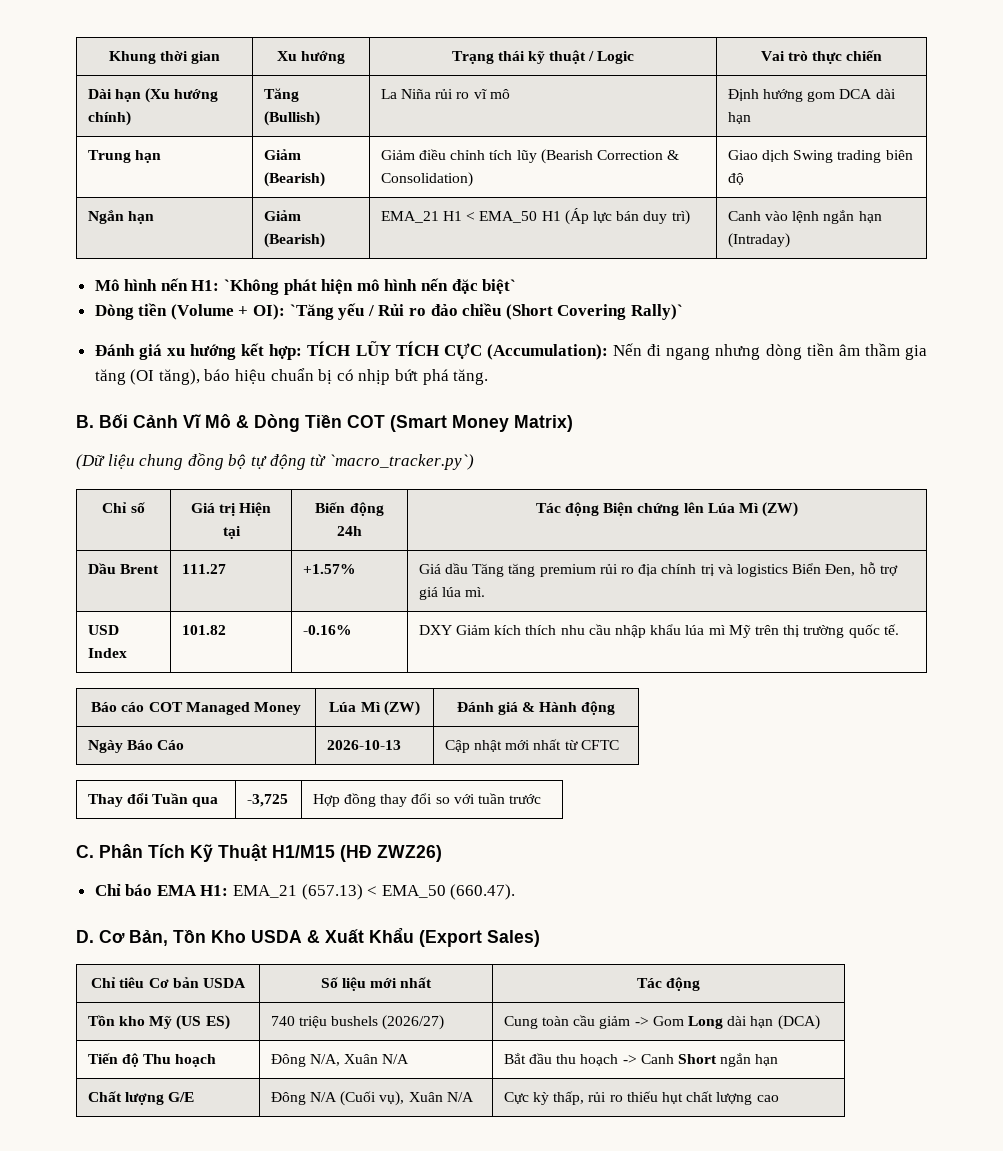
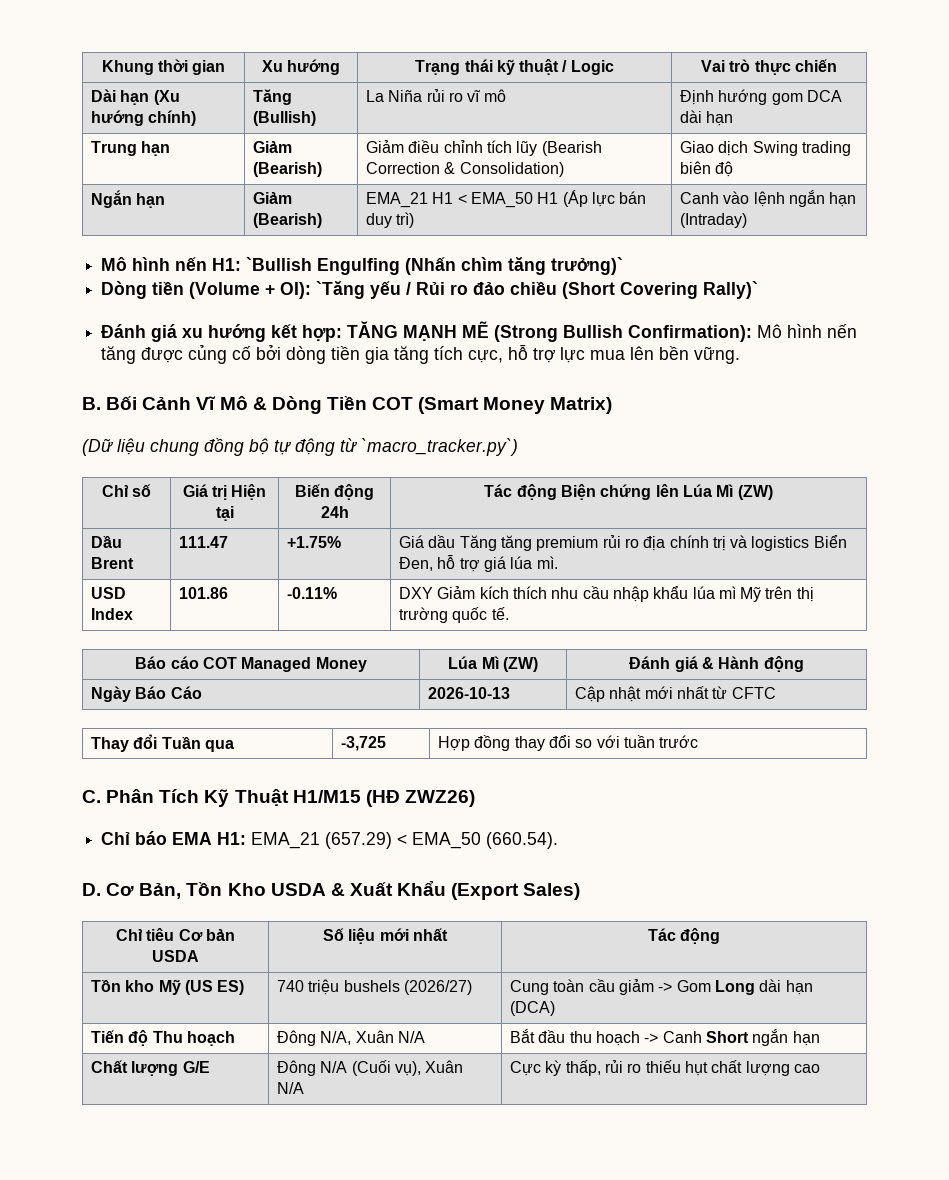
- Mô hình nến H1: `Không phát hiện mô hình nến đặc biệt`
+ Mô hình nến H1: `Bullish Engulfing (Nhấn chìm tăng trưởng)`
- Đánh giá xu hướng kết hợp: TÍCH LŨY TÍCH CỰC (Accumulation): Nến đi ngang nhưng dòng tiền âm thầm gia tăng (OI tăng), báo hiệu chuẩn bị có nhịp bứt phá tăng.
+ Đánh giá xu hướng kết hợp: TĂNG MẠNH MẼ (Strong Bullish Confirmation): Mô hình nến tăng được củng cố bởi dòng tiền gia tăng tích cực, hỗ trợ lực mua lên bền vững.
- Dầu Brent | 111.27 | +1.57% | Giá dầu Tăng tăng premium rủi ro địa chính trị và logistics Biển Đen, hỗ trợ giá lúa mì.
+ Dầu Brent | 111.47 | +1.75% | Giá dầu Tăng tăng premium rủi ro địa chính trị và logistics Biển Đen, hỗ trợ giá lúa mì.
- USD Index | 101.82 | -0.16% | DXY Giảm kích thích nhu cầu nhập khẩu lúa mì Mỹ trên thị trường quốc tế.
+ USD Index | 101.86 | -0.11% | DXY Giảm kích thích nhu cầu nhập khẩu lúa mì Mỹ trên thị trường quốc tế.
- Chỉ báo EMA H1: EMA_21 (657.13) < EMA_50 (660.47).
+ Chỉ báo EMA H1: EMA_21 (657.29) < EMA_50 (660.54).

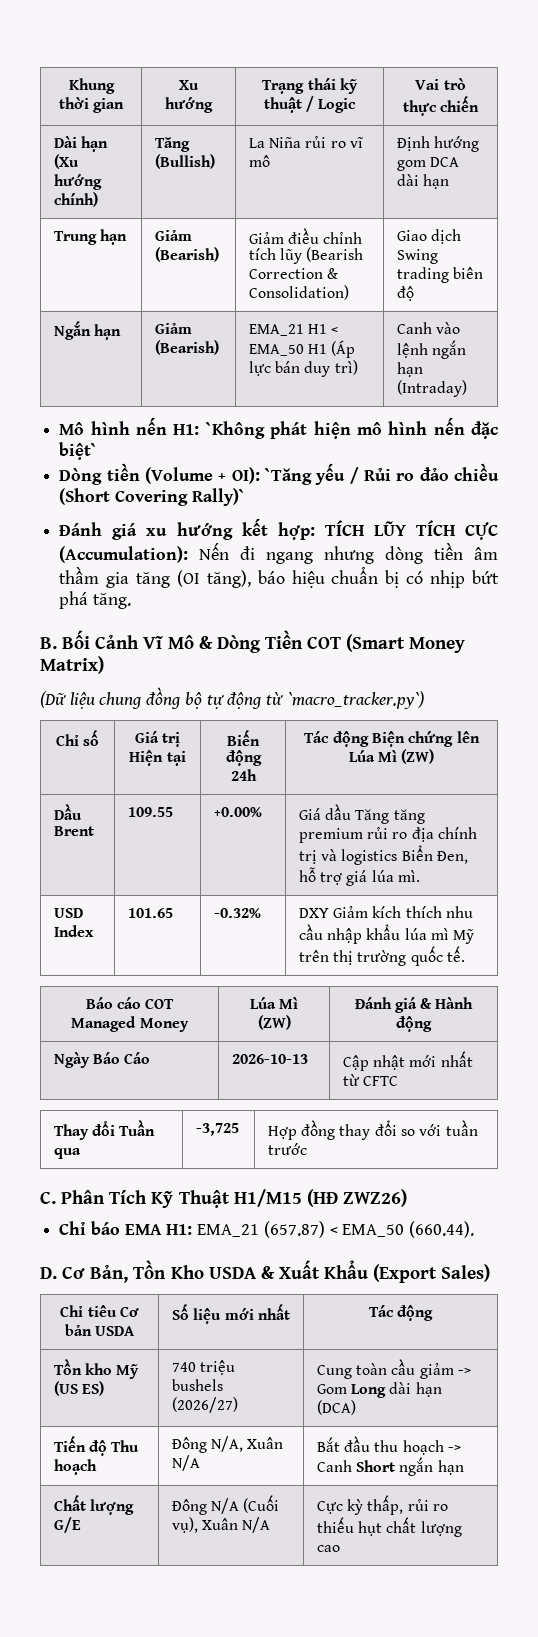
- Mô hình nến H1: `Bullish Engulfing (Nhấn chìm tăng trưởng)`
+ Mô hình nến H1: `Không phát hiện mô hình nến đặc biệt`
- Đánh giá xu hướng kết hợp: TĂNG MẠNH MẼ (Strong Bullish Confirmation): Mô hình nến tăng được củng cố bởi dòng tiền gia tăng tích cực, hỗ trợ lực mua lên bền vững.
+ Đánh giá xu hướng kết hợp: TÍCH LŨY TÍCH CỰC (Accumulation): Nến đi ngang nhưng dòng tiền âm thầm gia tăng (OI tăng), báo hiệu chuẩn bị có nhịp bứt phá tăng.
- Dầu Brent | 111.47 | +1.75% | Giá dầu Tăng tăng premium rủi ro địa chính trị và logistics Biển Đen, hỗ trợ giá lúa mì.
+ Dầu Brent | 109.55 | +0.00% | Giá dầu Tăng tăng premium rủi ro địa chính trị và logistics Biển Đen, hỗ trợ giá lúa mì.
- USD Index | 101.86 | -0.11% | DXY Giảm kích thích nhu cầu nhập khẩu lúa mì Mỹ trên thị trường quốc tế.
+ USD Index | 101.65 | -0.32% | DXY Giảm kích thích nhu cầu nhập khẩu lúa mì Mỹ trên thị trường quốc tế.
- Chỉ báo EMA H1: EMA_21 (657.29) < EMA_50 (660.54).
+ Chỉ báo EMA H1: EMA_21 (657.87) < EMA_50 (660.44).

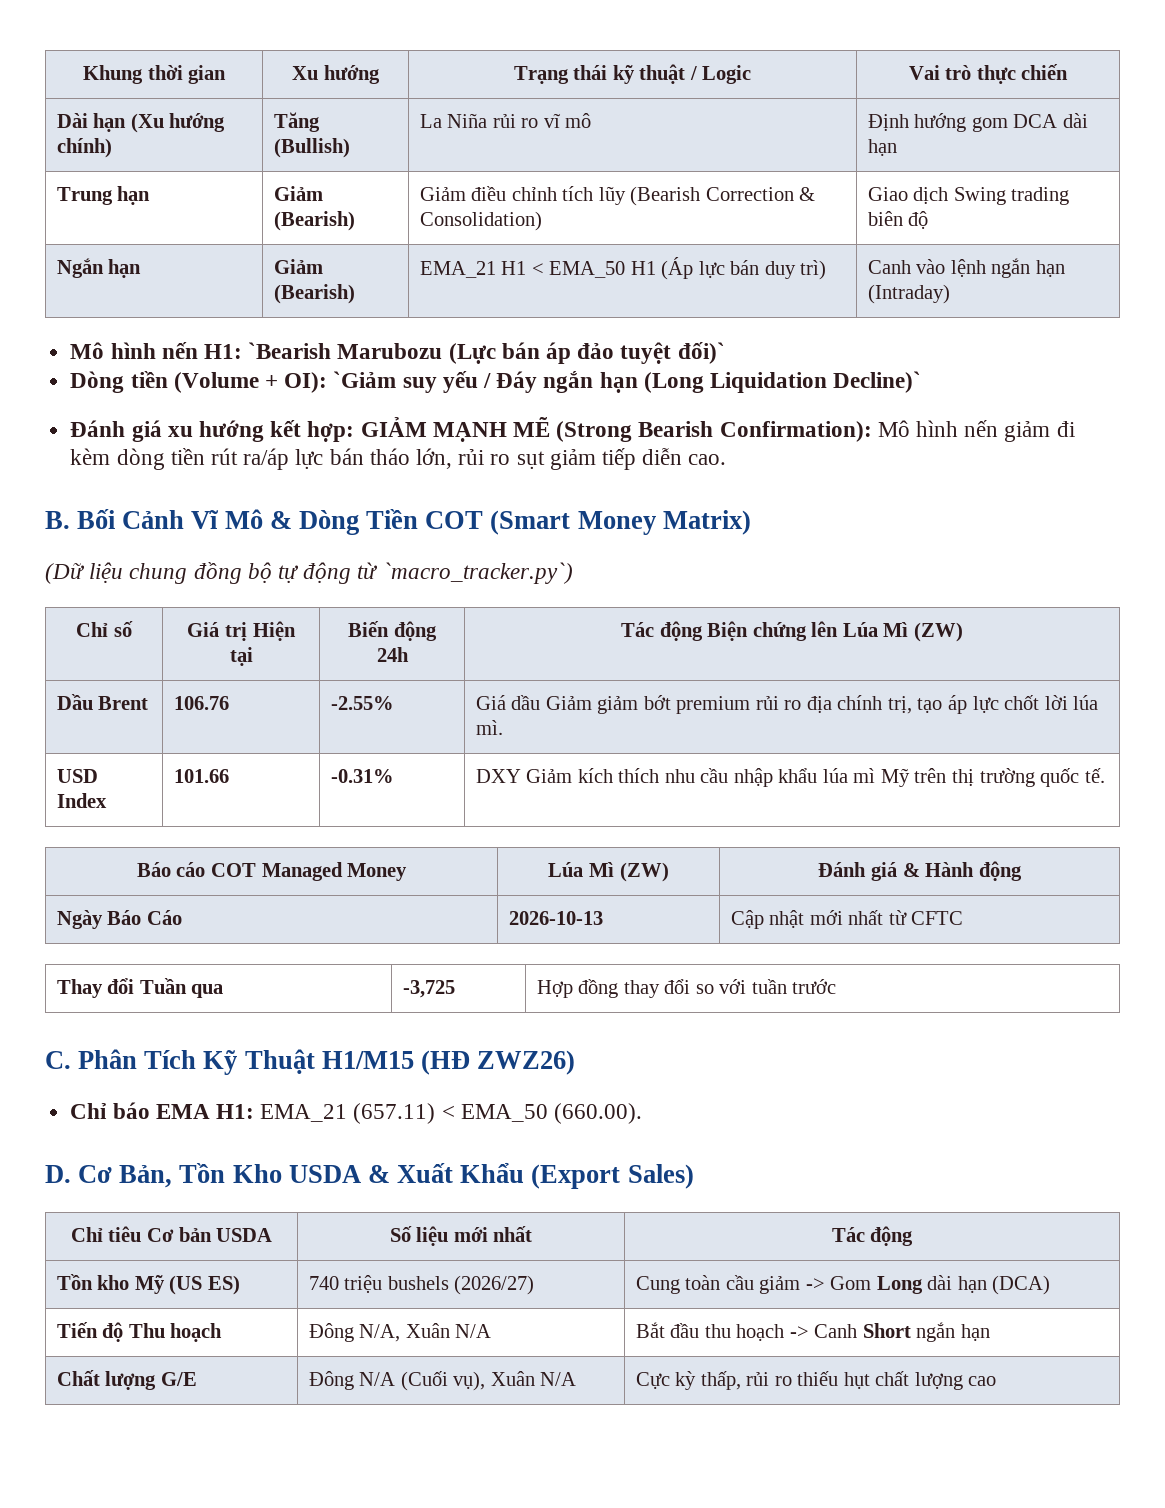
- Mô hình nến H1: `Không phát hiện mô hình nến đặc biệt`
+ Mô hình nến H1: `Bearish Marubozu (Lực bán áp đảo tuyệt đối)`
- Dòng tiền (Volume + OI): `Tăng yếu / Rủi ro đảo chiều (Short Covering Rally)`
+ Dòng tiền (Volume + OI): `Giảm suy yếu / Đáy ngắn hạn (Long Liquidation Decline)`
- Đánh giá xu hướng kết hợp: TÍCH LŨY TÍCH CỰC (Accumulation): Nến đi ngang nhưng dòng tiền âm thầm gia tăng (OI tăng), báo hiệu chuẩn bị có nhịp bứt phá tăng.
+ Đánh giá xu hướng kết hợp: GIẢM MẠNH MẼ (Strong Bearish Confirmation): Mô hình nến giảm đi kèm dòng tiền rút ra/áp lực bán tháo lớn, rủi ro sụt giảm tiếp diễn cao.
- Dầu Brent | 109.55 | +0.00% | Giá dầu Tăng tăng premium rủi ro địa chính trị và logistics Biển Đen, hỗ trợ giá lúa mì.
+ Dầu Brent | 106.76 | -2.55% | Giá dầu Giảm giảm bớt premium rủi ro địa chính trị, tạo áp lực chốt lời lúa mì.
- USD Index | 101.65 | -0.32% | DXY Giảm kích thích nhu cầu nhập khẩu lúa mì Mỹ trên thị trường quốc tế.
+ USD Index | 101.66 | -0.31% | DXY Giảm kích thích nhu cầu nhập khẩu lúa mì Mỹ trên thị trường quốc tế.
- Chỉ báo EMA H1: EMA_21 (657.87) < EMA_50 (660.44).
+ Chỉ báo EMA H1: EMA_21 (657.11) < EMA_50 (660.00).

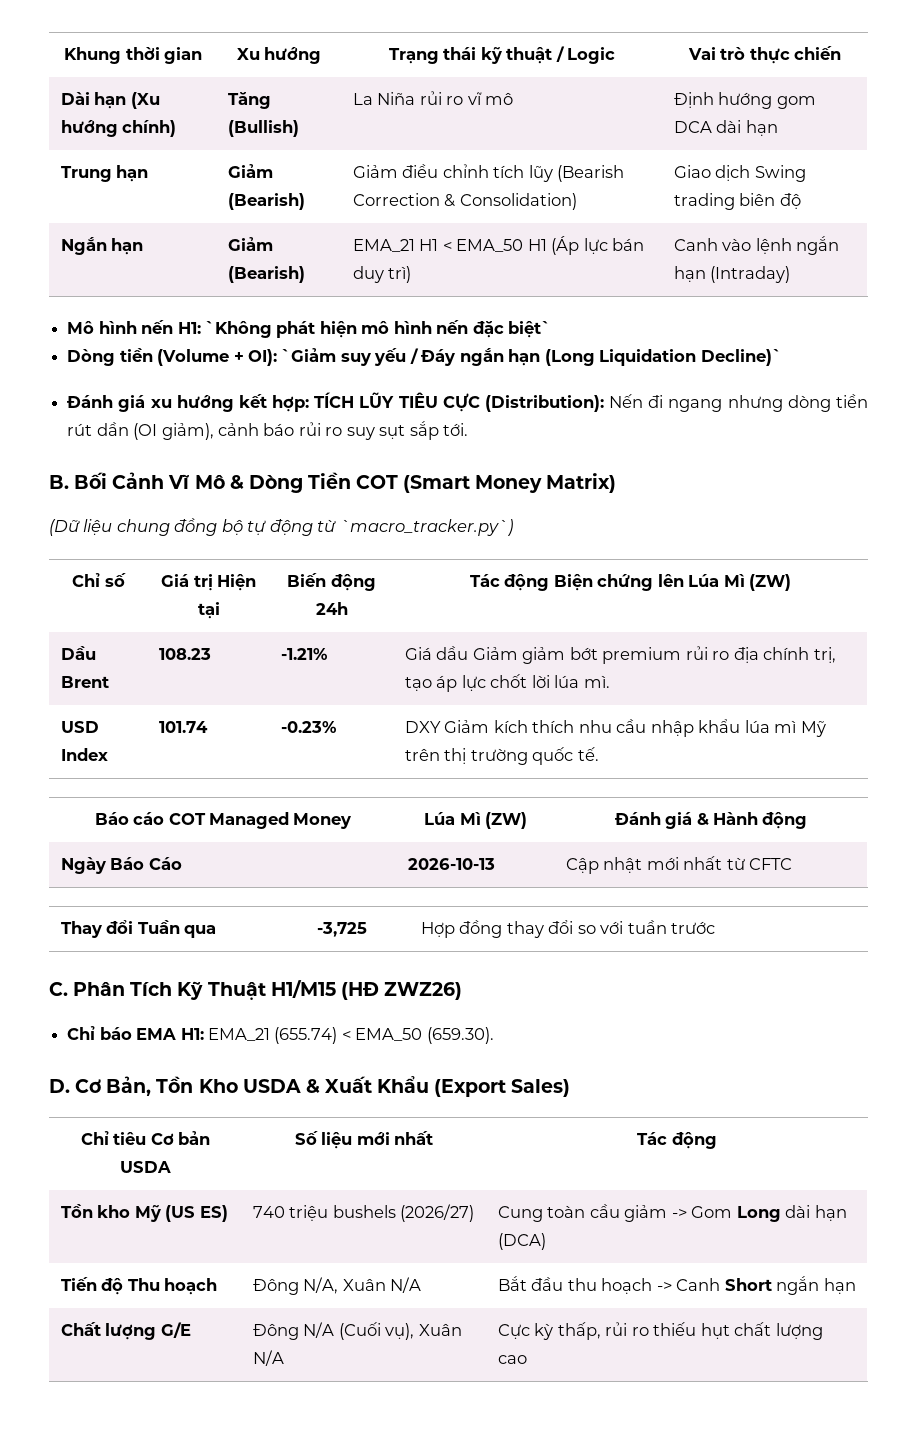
- Mô hình nến H1: `Bearish Marubozu (Lực bán áp đảo tuyệt đối)`
+ Mô hình nến H1: `Không phát hiện mô hình nến đặc biệt`
- Đánh giá xu hướng kết hợp: GIẢM MẠNH MẼ (Strong Bearish Confirmation): Mô hình nến giảm đi kèm dòng tiền rút ra/áp lực bán tháo lớn, rủi ro sụt giảm tiếp diễn cao.
+ Đánh giá xu hướng kết hợp: TÍCH LŨY TIÊU CỰC (Distribution): Nến đi ngang nhưng dòng tiền rút dần (OI giảm), cảnh báo rủi ro suy sụt sắp tới.
- Dầu Brent | 106.76 | -2.55% | Giá dầu Giảm giảm bớt premium rủi ro địa chính trị, tạo áp lực chốt lời lúa mì.
+ Dầu Brent | 108.23 | -1.21% | Giá dầu Giảm giảm bớt premium rủi ro địa chính trị, tạo áp lực chốt lời lúa mì.
- USD Index | 101.66 | -0.31% | DXY Giảm kích thích nhu cầu nhập khẩu lúa mì Mỹ trên thị trường quốc tế.
+ USD Index | 101.74 | -0.23% | DXY Giảm kích thích nhu cầu nhập khẩu lúa mì Mỹ trên thị trường quốc tế.
- Chỉ báo EMA H1: EMA_21 (657.11) < EMA_50 (660.00).
+ Chỉ báo EMA H1: EMA_21 (655.74) < EMA_50 (659.30).

